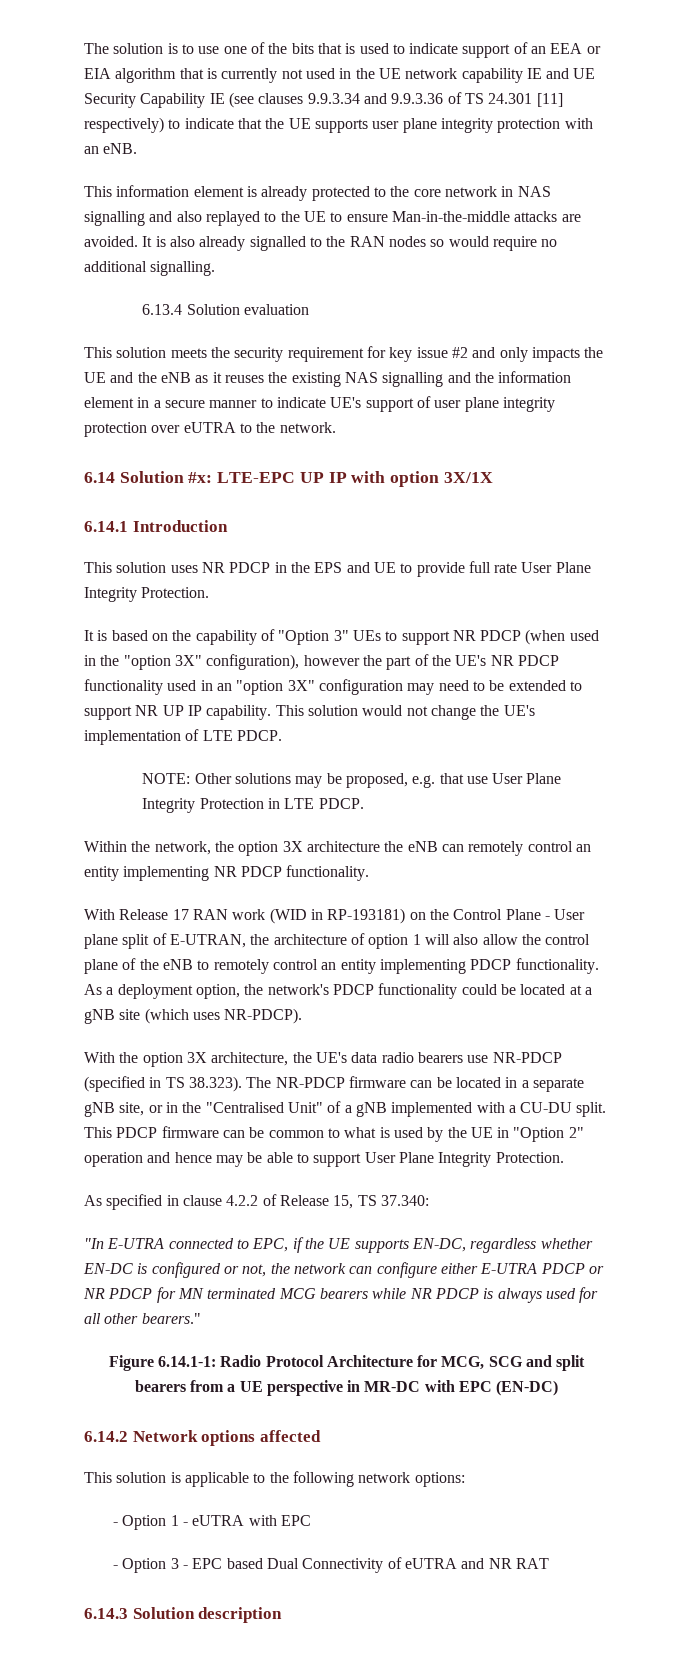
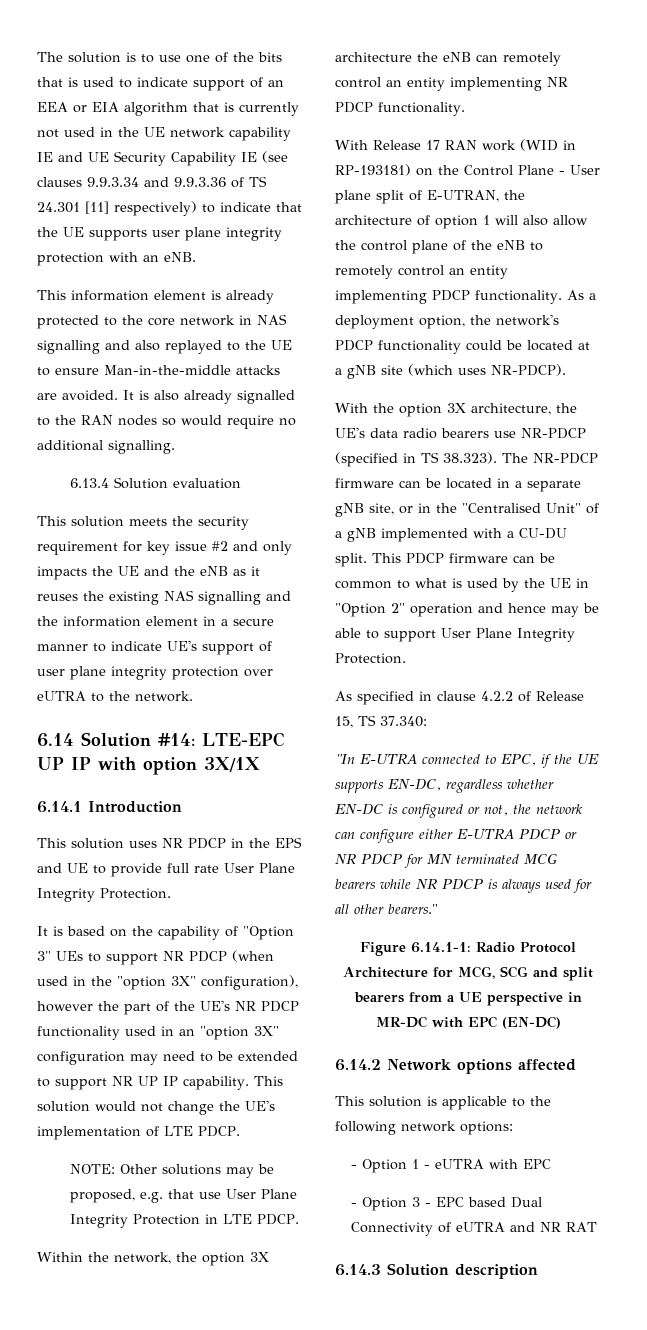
- 6.14 Solution #x: LTE-EPC UP IP with option 3X/1X
+ 6.14 Solution #14: LTE-EPC UP IP with option 3X/1X

